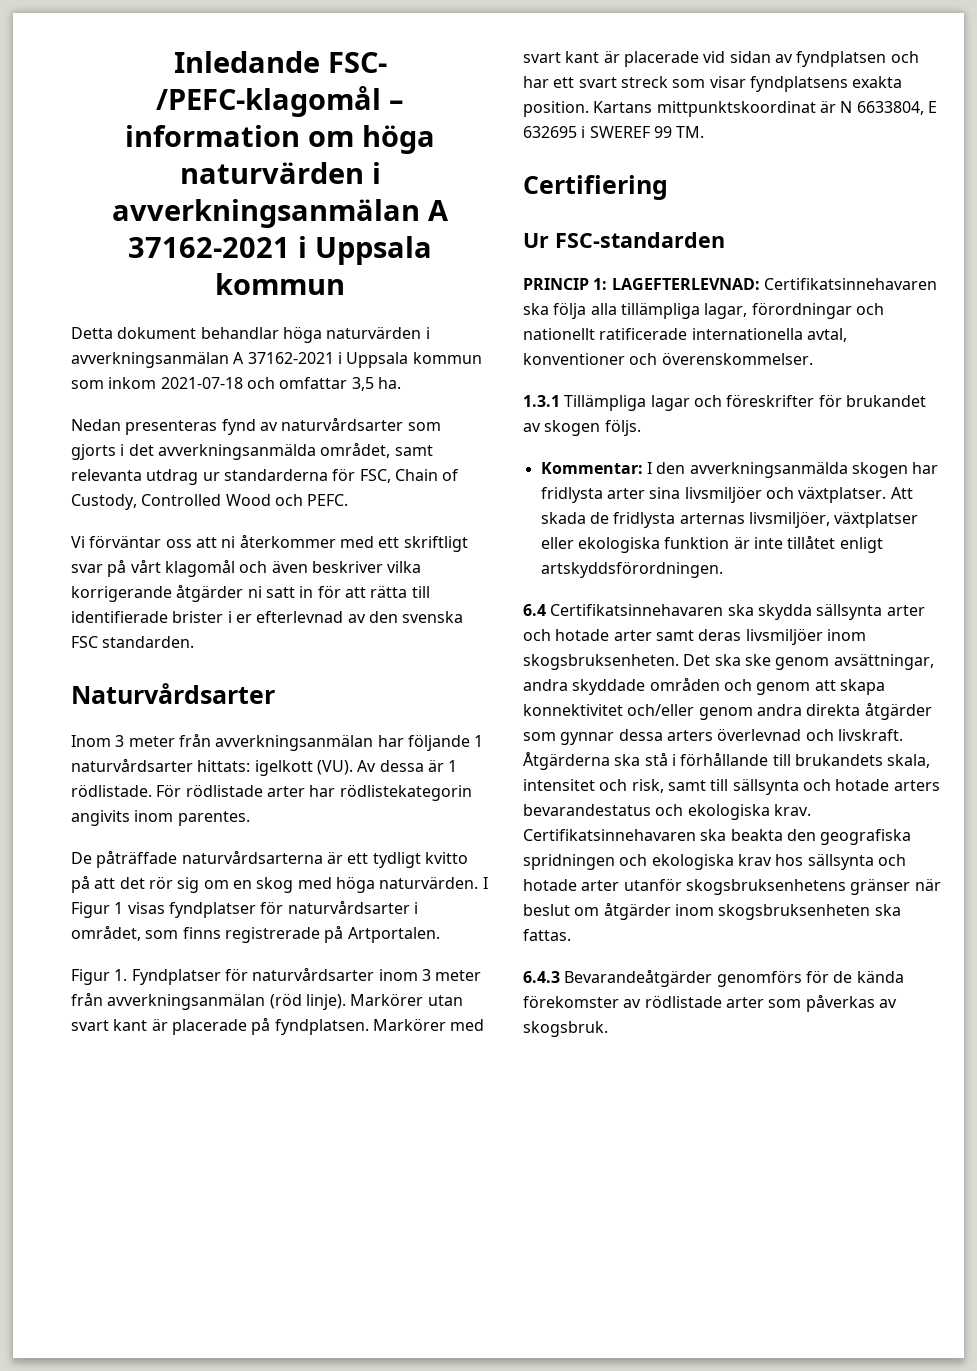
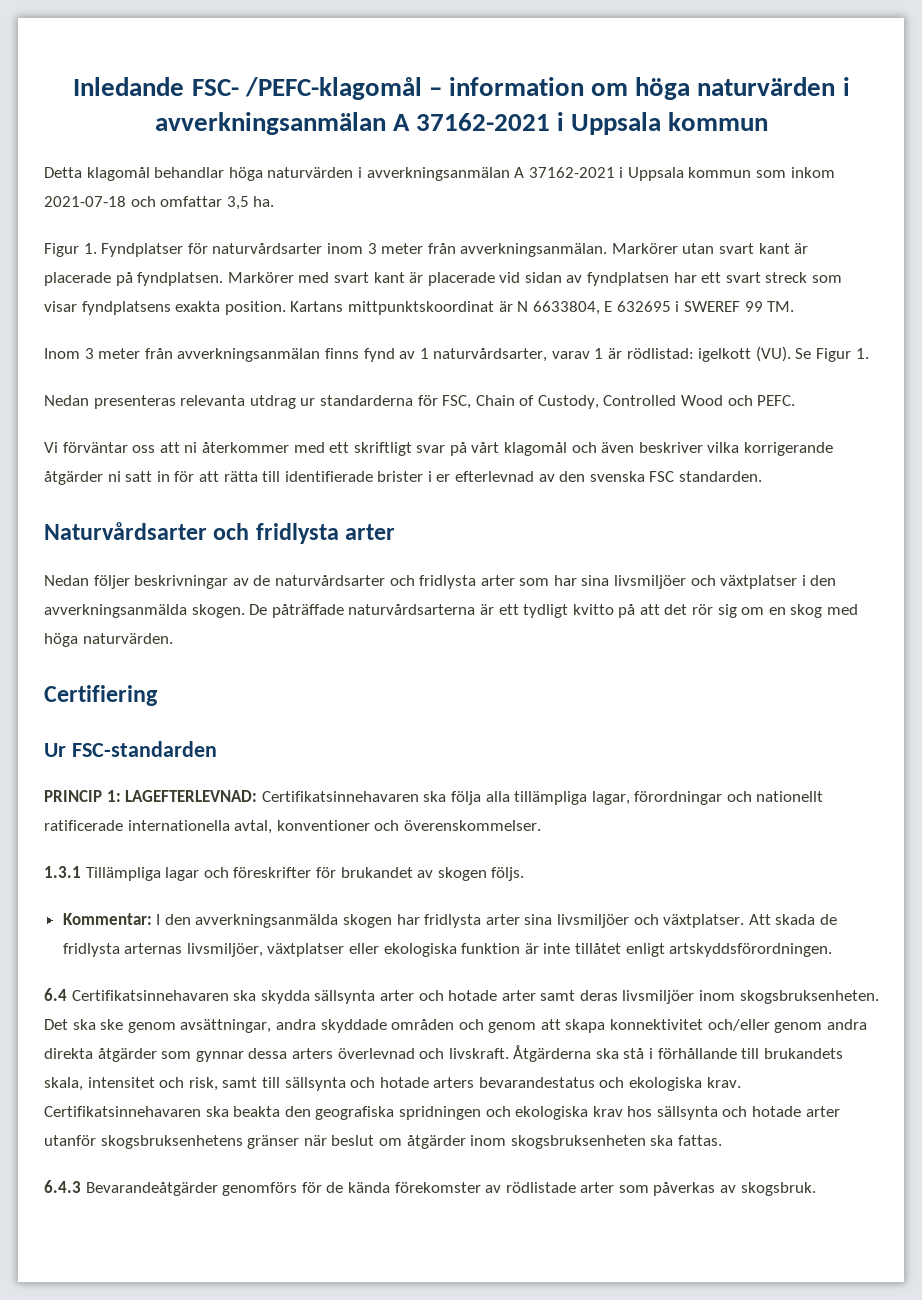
- Detta dokument behandlar höga naturvärden i avverkningsanmälan A 37162-2021 i Uppsala kommun som inkom 2021-07-18 och omfattar 3,5 ha.
+ Detta klagomål behandlar höga naturvärden i avverkningsanmälan A 37162-2021 i Uppsala kommun som inkom 2021-07-18 och omfattar 3,5 ha.
- Nedan presenteras fynd av naturvårdsarter som gjorts i det avverkningsanmälda området, samt relevanta utdrag ur standarderna för FSC, Chain of Custody, Controlled Wood och PEFC.
+ Figur 1. Fyndplatser för naturvårdsarter inom 3 meter från avverkningsanmälan. Markörer utan svart kant är placerade på fyndplatsen. Markörer med svart kant är placerade vid sidan av fyndplatsen har ett svart streck som visar fyndplatsens exakta position. Kartans mittpunktskoordinat är N 6633804, E 632695 i SWEREF 99 TM.
+ Inom 3 meter från avverkningsanmälan finns fynd av 1 naturvårdsarter, varav 1 är rödlistad: igelkott (VU). Se Figur 1.
+ Nedan presenteras relevanta utdrag ur standarderna för FSC, Chain of Custody, Controlled Wood och PEFC.
- Naturvårdsarter
- Inom 3 meter från avverkningsanmälan har följande 1 naturvårdsarter hittats: igelkott (VU). Av dessa är 1 rödlistade. För rödlistade arter har rödlistekategorin angivits inom parentes.
- De påträffade naturvårdsarterna är ett tydligt kvitto på att det rör sig om en skog med höga naturvärden. I Figur 1 visas fyndplatser för naturvårdsarter i området, som finns registrerade på Artportalen.
- Figur 1. Fyndplatser för naturvårdsarter inom 3 meter från avverkningsanmälan (röd linje). Markörer utan svart kant är placerade på fyndplatsen. Markörer med svart kant är placerade vid sidan av fyndplatsen och har ett svart streck som visar fyndplatsens exakta position. Kartans mittpunktskoordinat är N 6633804, E 632695 i SWEREF 99 TM.
+ Naturvårdsarter och fridlysta arter
+ Nedan följer beskrivningar av de naturvårdsarter och fridlysta arter som har sina livsmiljöer och växtplatser i den avverkningsanmälda skogen. De påträffade naturvårdsarterna är ett tydligt kvitto på att det rör sig om en skog med höga naturvärden.

